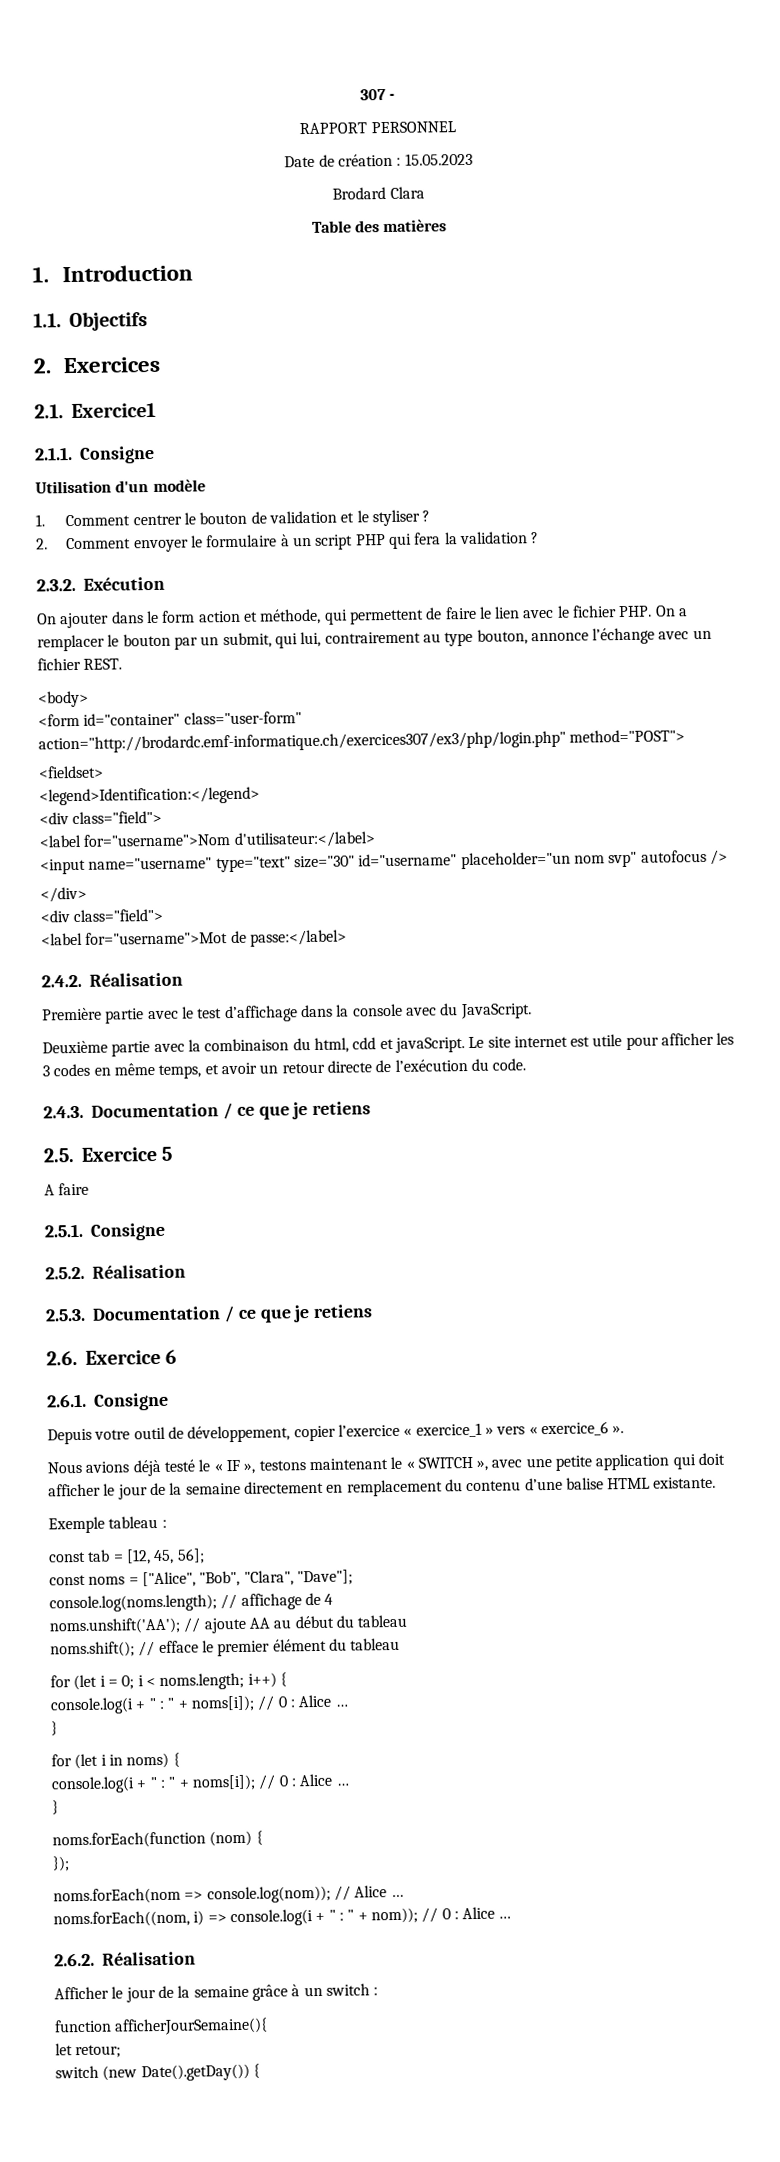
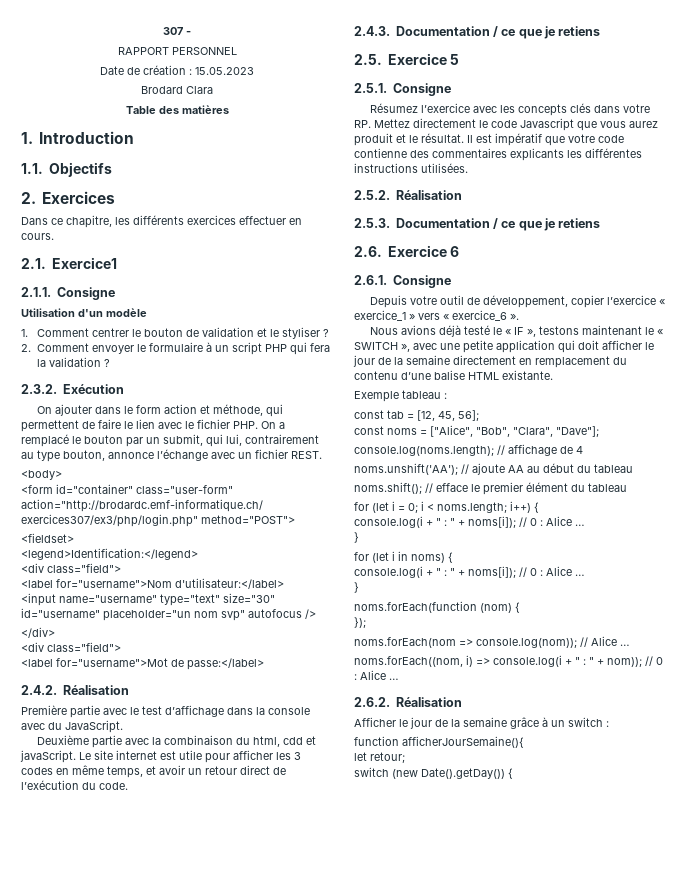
+ Dans ce chapitre, les différents exercices effectuer en cours.
- On ajouter dans le form action et méthode, qui permettent de faire le lien avec le fichier PHP. On a remplacer le bouton par un submit, qui lui, contrairement au type bouton, annonce l’échange avec un fichier REST.
+ On ajouter dans le form action et méthode, qui permettent de faire le lien avec le fichier PHP. On a remplacé le bouton par un submit, qui lui, contrairement au type bouton, annonce l’échange avec un fichier REST.
- Le site internet est utile pour afficher les 3 codes en même temps, et avoir un retour directe de l’exécution du code.
+ Le site internet est utile pour afficher les 3 codes en même temps, et avoir un retour direct de l’exécution du code.
- A faire
+ Résumez l’exercice avec les concepts clés dans votre RP. Mettez directement le code Javascript que vous aurez produit et le résultat. Il est impératif que votre code contienne des commentaires explicants les différentes instructions utilisées.

